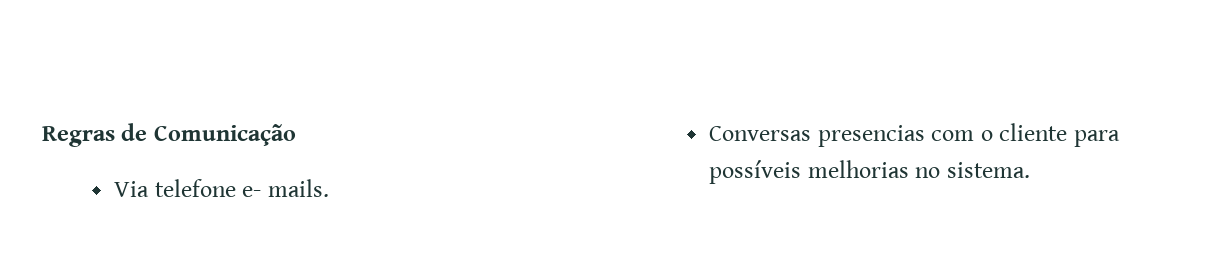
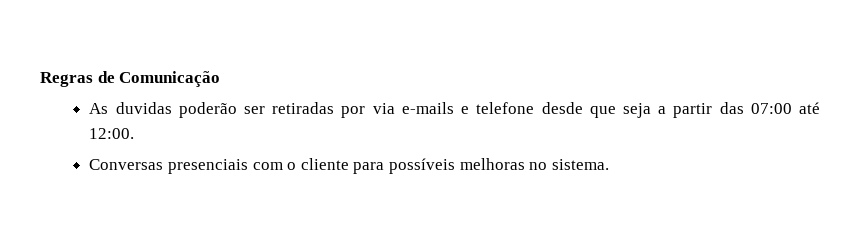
- Via telefone e- mails.
+ As duvidas poderão ser retiradas por via e-mails e telefone desde que seja a partir das 07:00 até 12:00.
- Conversas presencias com o cliente para possíveis melhorias no sistema.
+ Conversas presenciais com o cliente para possíveis melhoras no sistema.

